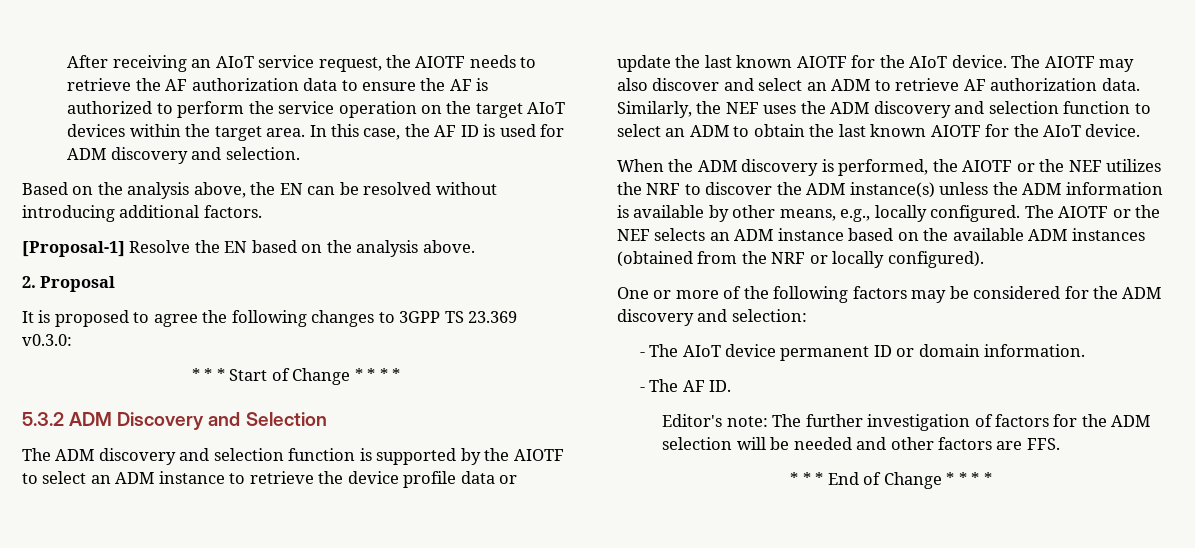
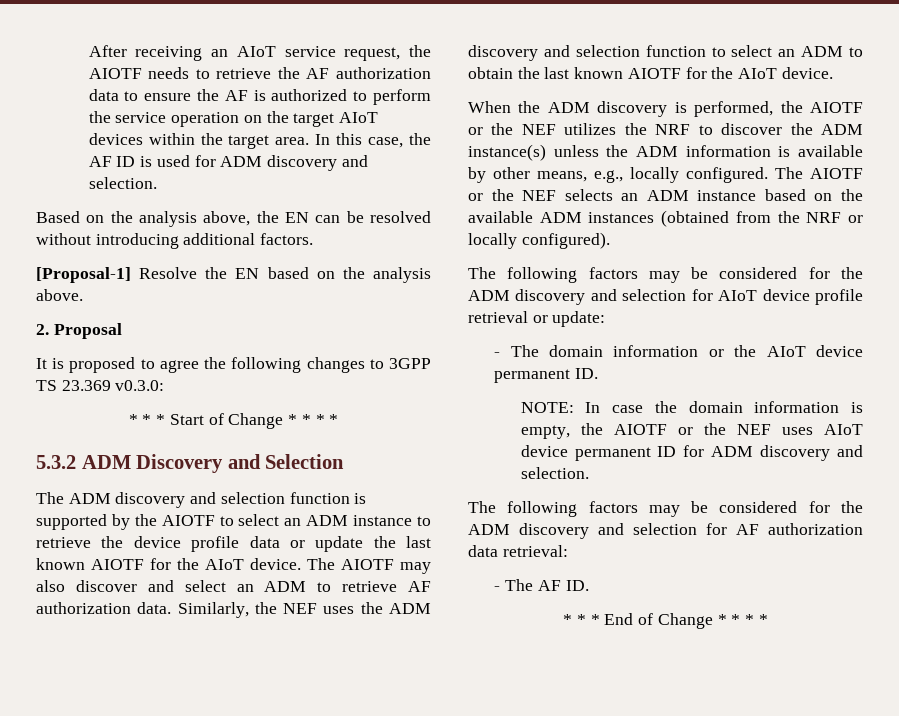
- One or more of the following factors may be considered for the ADM discovery and selection:
- - The AIoT device permanent ID or domain information.
+ The following factors may be considered for the ADM discovery and selection for AIoT device profile retrieval or update:
+ - The domain information or the AIoT device permanent ID.
+ NOTE: In case the domain information is empty, the AIOTF or the NEF uses AIoT device permanent ID for ADM discovery and selection.
+ The following factors may be considered for the ADM discovery and selection for AF authorization data retrieval:
  - The AF ID.
- Editor's note: The further investigation of factors for the ADM selection will be needed and other factors are FFS.

